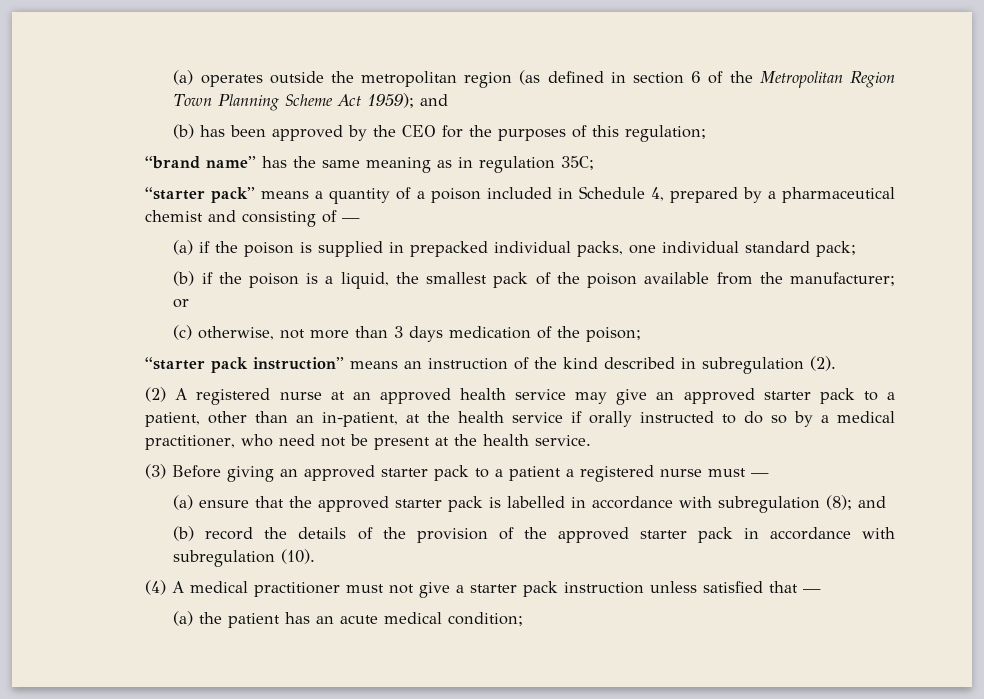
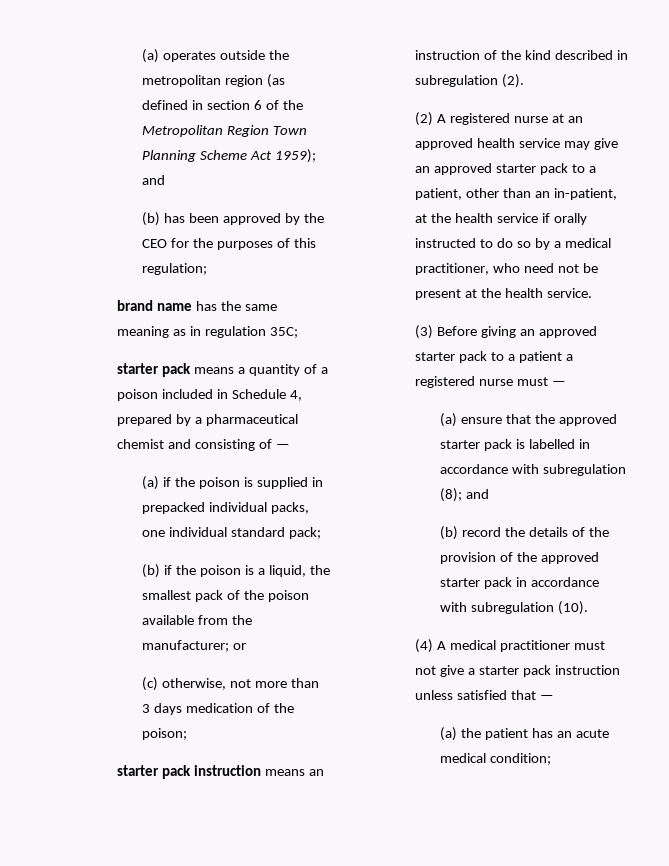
- “brand name” has the same meaning as in regulation 35C;
+ brand name has the same meaning as in regulation 35C;
- “starter pack” means a quantity of a poison included in Schedule 4, prepared by a pharmaceutical chemist and consisting of —
+ starter pack means a quantity of a poison included in Schedule 4, prepared by a pharmaceutical chemist and consisting of —
- “starter pack instruction” means an instruction of the kind described in subregulation (2).
+ starter pack instruction means an instruction of the kind described in subregulation (2).

